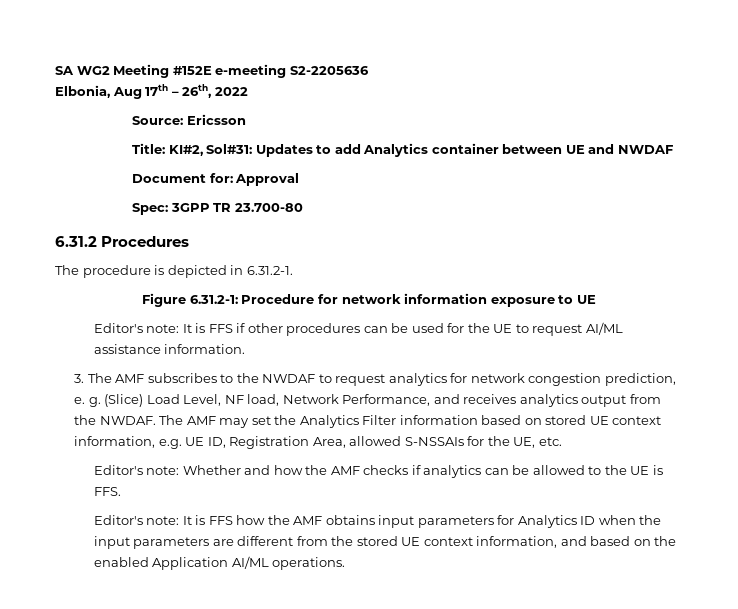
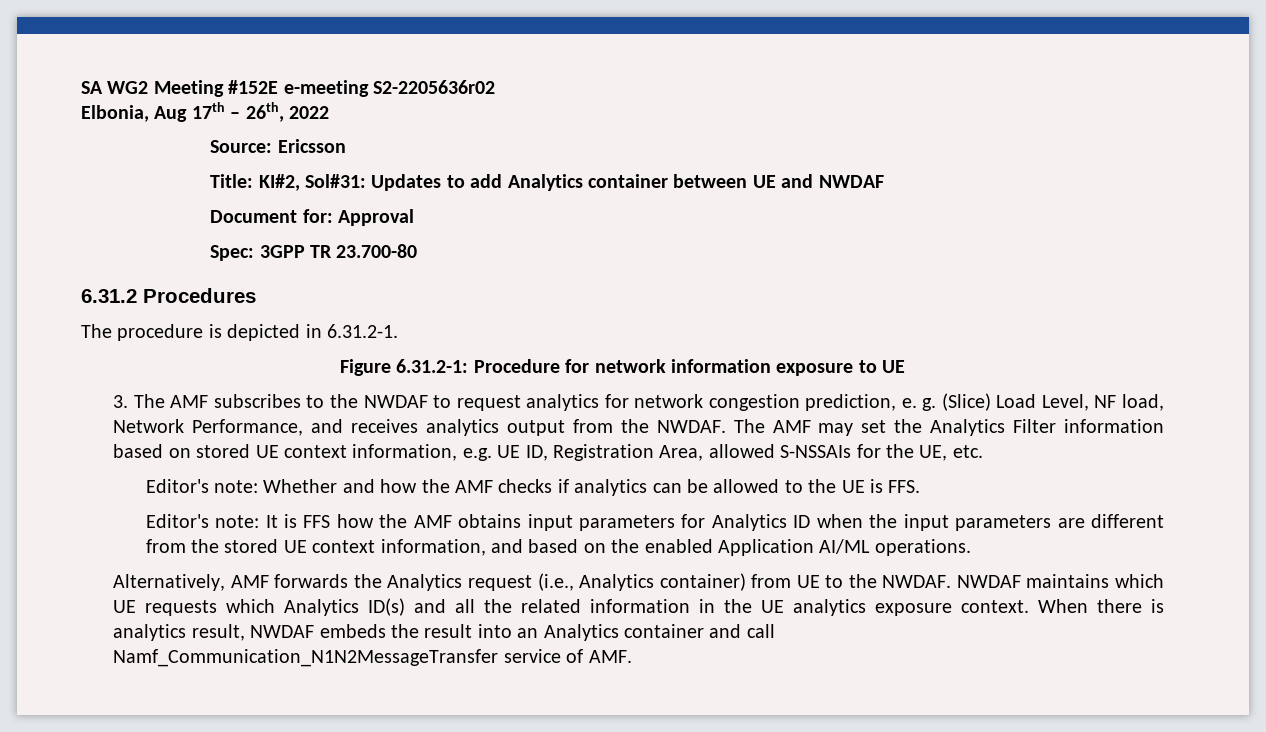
- SA WG2 Meeting #152E e-meeting S2-2205636
+ SA WG2 Meeting #152E e-meeting S2-2205636r02
- Editor's note: It is FFS if other procedures can be used for the UE to request AI/ML assistance information.
+ Alternatively, AMF forwards the Analytics request (i.e., Analytics container) from UE to the NWDAF. NWDAF maintains which UE requests which Analytics ID(s) and all the related information in the UE analytics exposure context. When there is analytics result, NWDAF embeds the result into an Analytics container and call Namf_Communication_N1N2MessageTransfer service of AMF.

